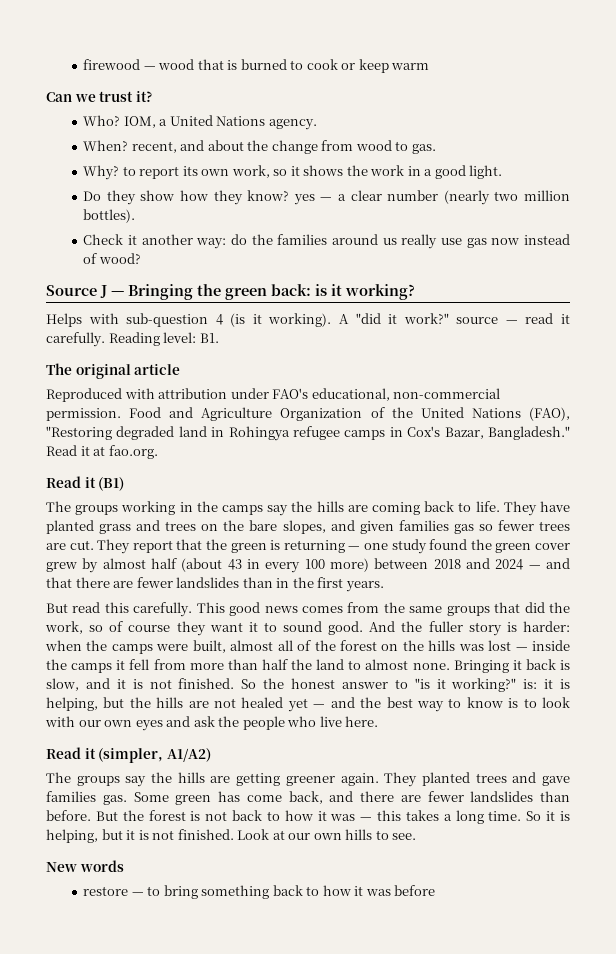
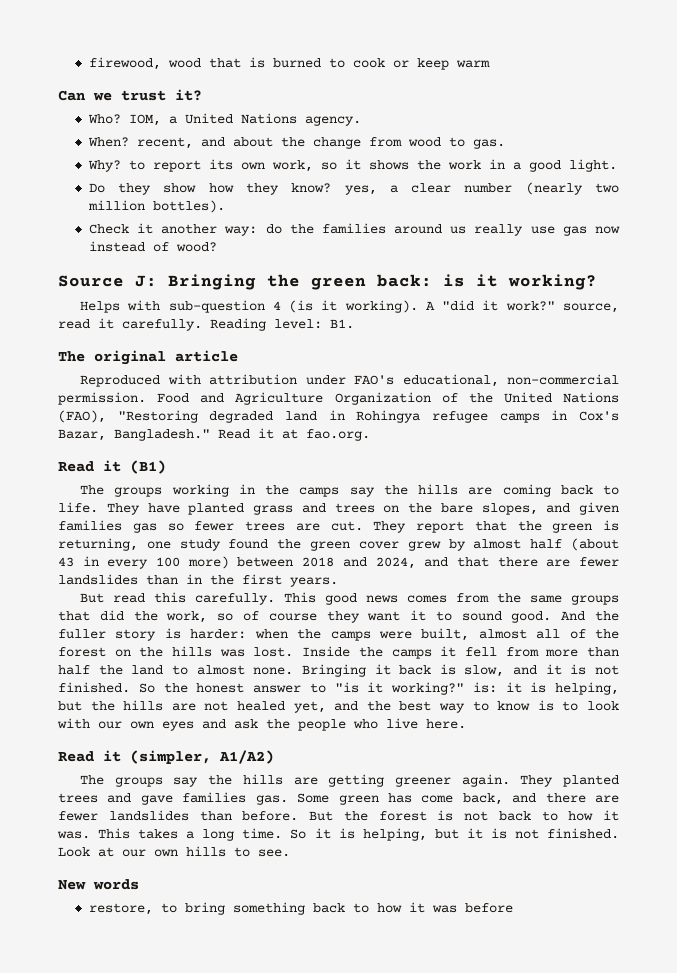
- firewood — wood that is burned to cook or keep warm
+ firewood, wood that is burned to cook or keep warm
- Do they show how they know? yes — a clear number (nearly two million bottles).
+ Do they show how they know? yes, a clear number (nearly two million bottles).
- Source J — Bringing the green back: is it working?
+ Source J: Bringing the green back: is it working?
- A "did it work?" source — read it carefully.
+ A "did it work?" source, read it carefully.
- They report that the green is returning — one study found the green cover grew by almost half (about 43 in every 100 more) between 2018 and 2024 — and that there are fewer landslides than in the first years.
+ They report that the green is returning, one study found the green cover grew by almost half (about 43 in every 100 more) between 2018 and 2024, and that there are fewer landslides than in the first years.
- And the fuller story is harder: when the camps were built, almost all of the forest on the hills was lost — inside the camps it fell from more than half the land to almost none.
+ And the fuller story is harder: when the camps were built, almost all of the forest on the hills was lost. Inside the camps it fell from more than half the land to almost none.
- So the honest answer to "is it working?" is: it is helping, but the hills are not healed yet — and the best way to know is to look with our own eyes and ask the people who live here.
+ So the honest answer to "is it working?" is: it is helping, but the hills are not healed yet, and the best way to know is to look with our own eyes and ask the people who live here.
- But the forest is not back to how it was — this takes a long time.
+ But the forest is not back to how it was. This takes a long time.
- restore — to bring something back to how it was before
+ restore, to bring something back to how it was before

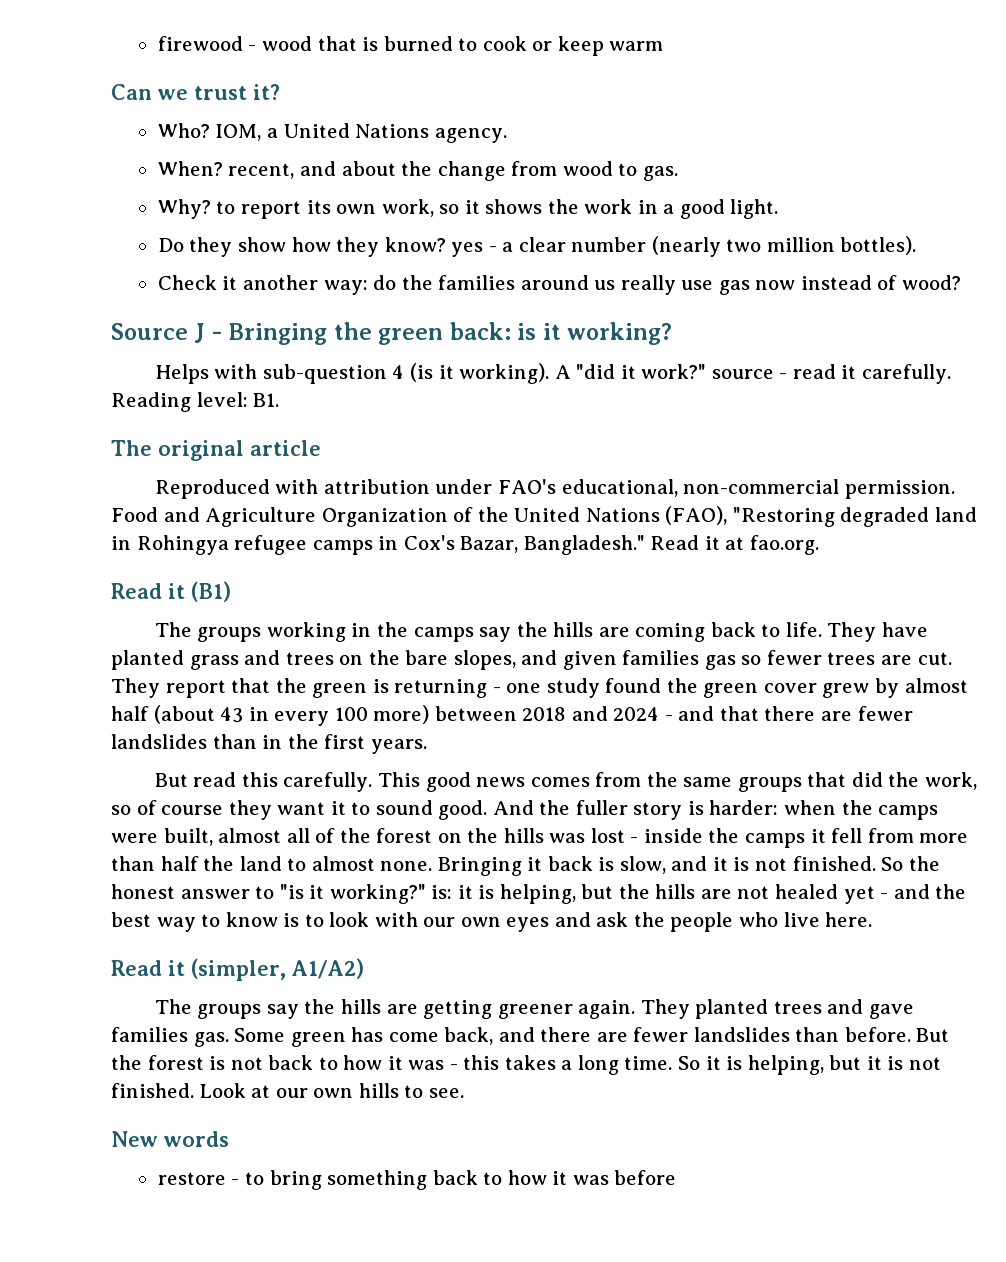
- firewood, wood that is burned to cook or keep warm
+ firewood - wood that is burned to cook or keep warm
- Do they show how they know? yes, a clear number (nearly two million bottles).
+ Do they show how they know? yes - a clear number (nearly two million bottles).
- Source J: Bringing the green back: is it working?
+ Source J - Bringing the green back: is it working?
- A "did it work?" source, read it carefully.
+ A "did it work?" source - read it carefully.
- They report that the green is returning, one study found the green cover grew by almost half (about 43 in every 100 more) between 2018 and 2024, and that there are fewer landslides than in the first years.
+ They report that the green is returning - one study found the green cover grew by almost half (about 43 in every 100 more) between 2018 and 2024 - and that there are fewer landslides than in the first years.
- And the fuller story is harder: when the camps were built, almost all of the forest on the hills was lost. Inside the camps it fell from more than half the land to almost none.
+ And the fuller story is harder: when the camps were built, almost all of the forest on the hills was lost - inside the camps it fell from more than half the land to almost none.
- So the honest answer to "is it working?" is: it is helping, but the hills are not healed yet, and the best way to know is to look with our own eyes and ask the people who live here.
+ So the honest answer to "is it working?" is: it is helping, but the hills are not healed yet - and the best way to know is to look with our own eyes and ask the people who live here.
- But the forest is not back to how it was. This takes a long time.
+ But the forest is not back to how it was - this takes a long time.
- restore, to bring something back to how it was before
+ restore - to bring something back to how it was before

